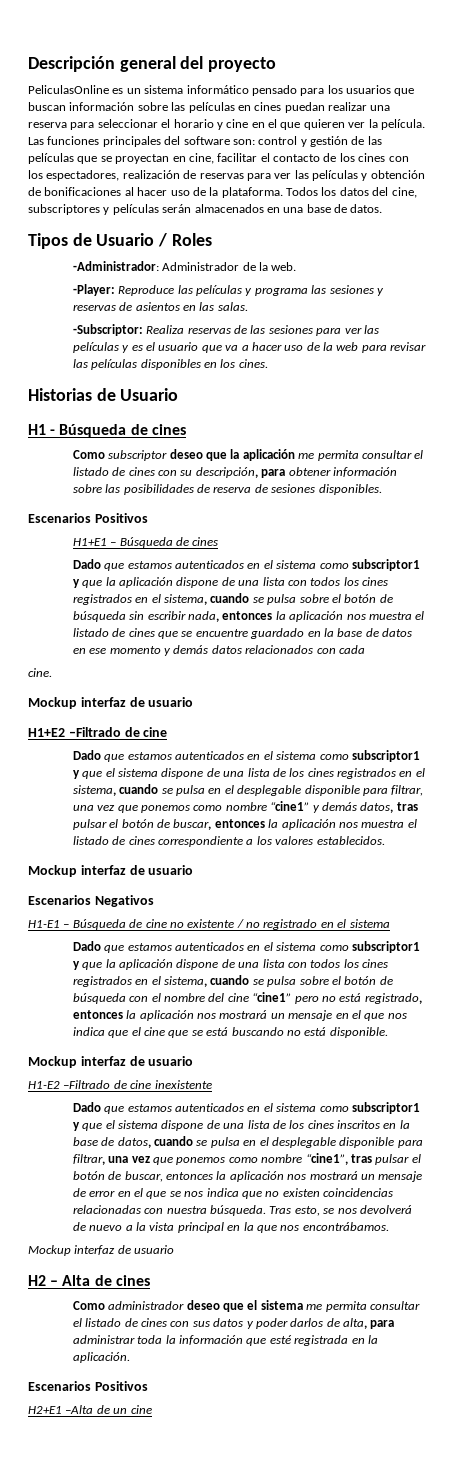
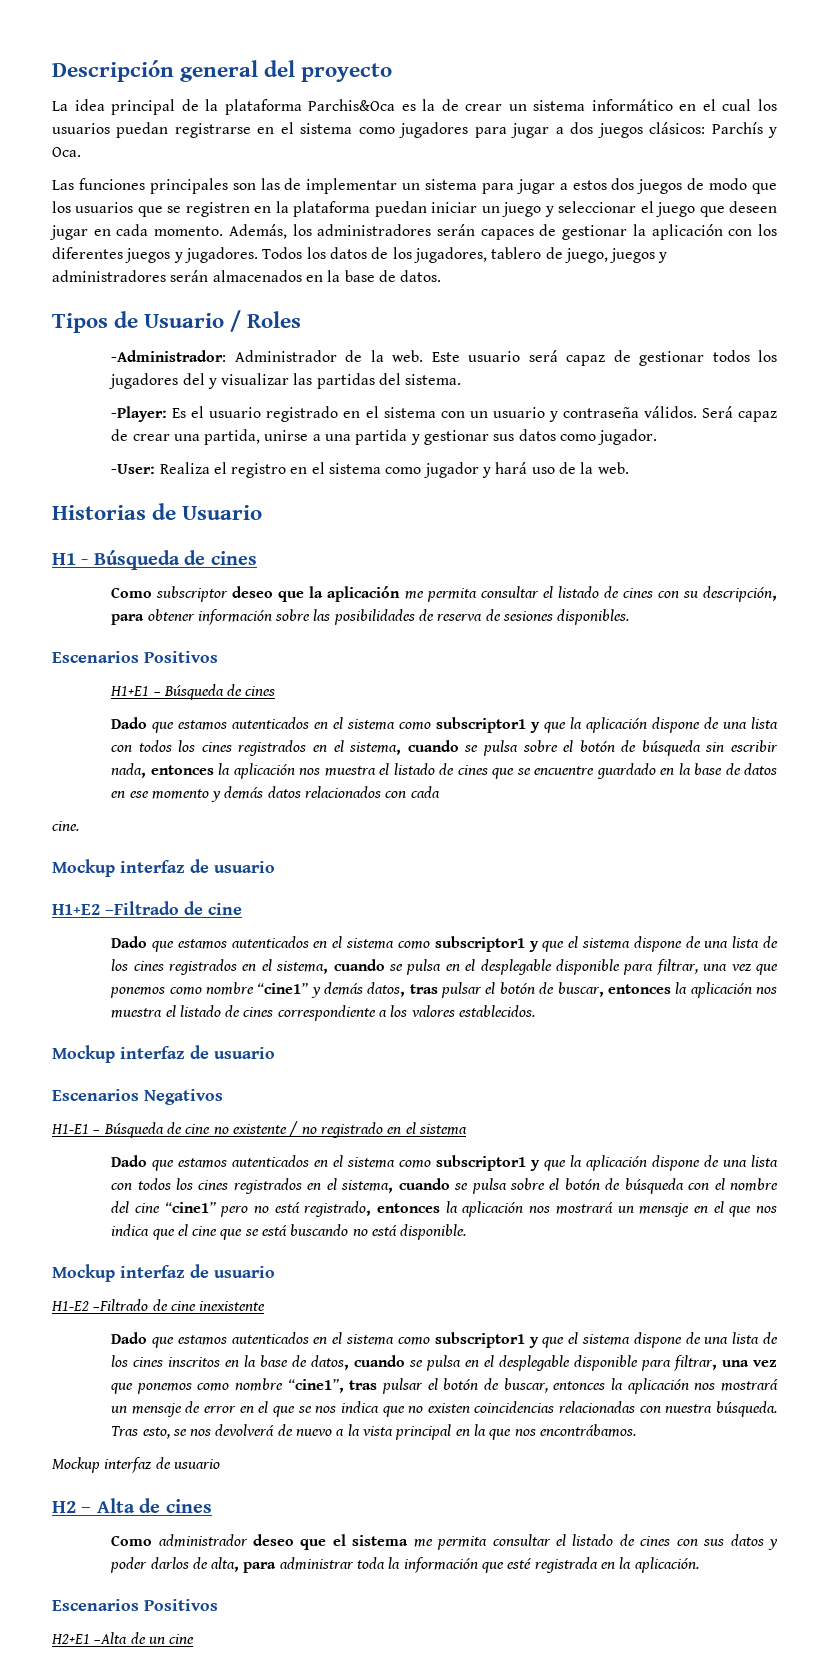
- PeliculasOnline es un sistema informático pensado para los usuarios que buscan información sobre las películas en cines puedan realizar una reserva para seleccionar el horario y cine en el que quieren ver la película. Las funciones principales del software son: control y gestión de las películas que se proyectan en cine, facilitar el contacto de los cines con los espectadores, realización de reservas para ver las películas y obtención de bonificaciones al hacer uso de la plataforma. Todos los datos del cine, subscriptores y películas serán almacenados en una base de datos.
+ La idea principal de la plataforma Parchis&Oca es la de crear un sistema informático en el cual los usuarios puedan registrarse en el sistema como jugadores para jugar a dos juegos clásicos: Parchís y Oca.
+ Las funciones principales son las de implementar un sistema para jugar a estos dos juegos de modo que los usuarios que se registren en la plataforma puedan iniciar un juego y seleccionar el juego que deseen jugar en cada momento. Además, los administradores serán capaces de gestionar la aplicación con los diferentes juegos y jugadores. Todos los datos de los jugadores, tablero de juego, juegos y administradores serán almacenados en la base de datos.
- -Administrador: Administrador de la web.
- -Player: Reproduce las películas y programa las sesiones y reservas de asientos en las salas.
- -Subscriptor: Realiza reservas de las sesiones para ver las películas y es el usuario que va a hacer uso de la web para revisar las películas disponibles en los cines.
+ -Administrador: Administrador de la web. Este usuario será capaz de gestionar todos los jugadores del y visualizar las partidas del sistema.
+ -Player: Es el usuario registrado en el sistema con un usuario y contraseña válidos. Será capaz de crear una partida, unirse a una partida y gestionar sus datos como jugador.
+ -User: Realiza el registro en el sistema como jugador y hará uso de la web.

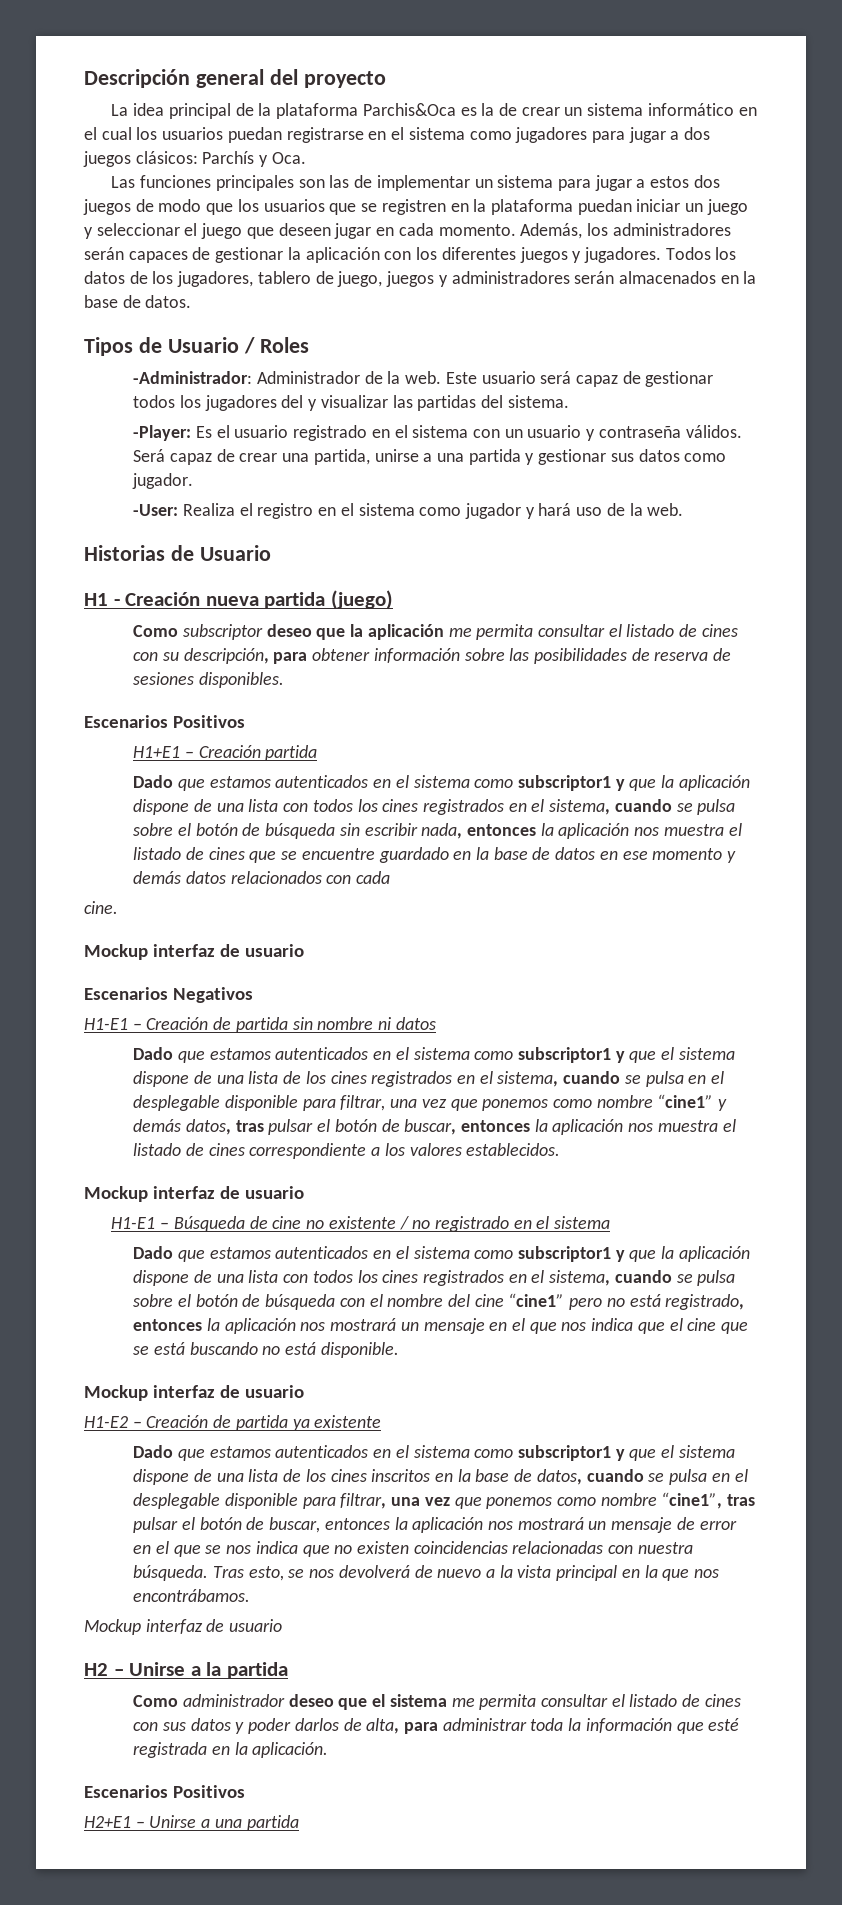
- H1 - Búsqueda de cines
+ H1 - Creación nueva partida (juego)
- H1+E1 – Búsqueda de cines
+ H1+E1 – Creación partida
- H1+E2 –Filtrado de cine
+ Escenarios Negativos
+ H1-E1 – Creación de partida sin nombre ni datos
- Escenarios Negativos
- H1-E2 –Filtrado de cine inexistente
+ H1-E2 – Creación de partida ya existente
- H2 – Alta de cines
+ H2 – Unirse a la partida
- H2+E1 –Alta de un cine
+ H2+E1 – Unirse a una partida

